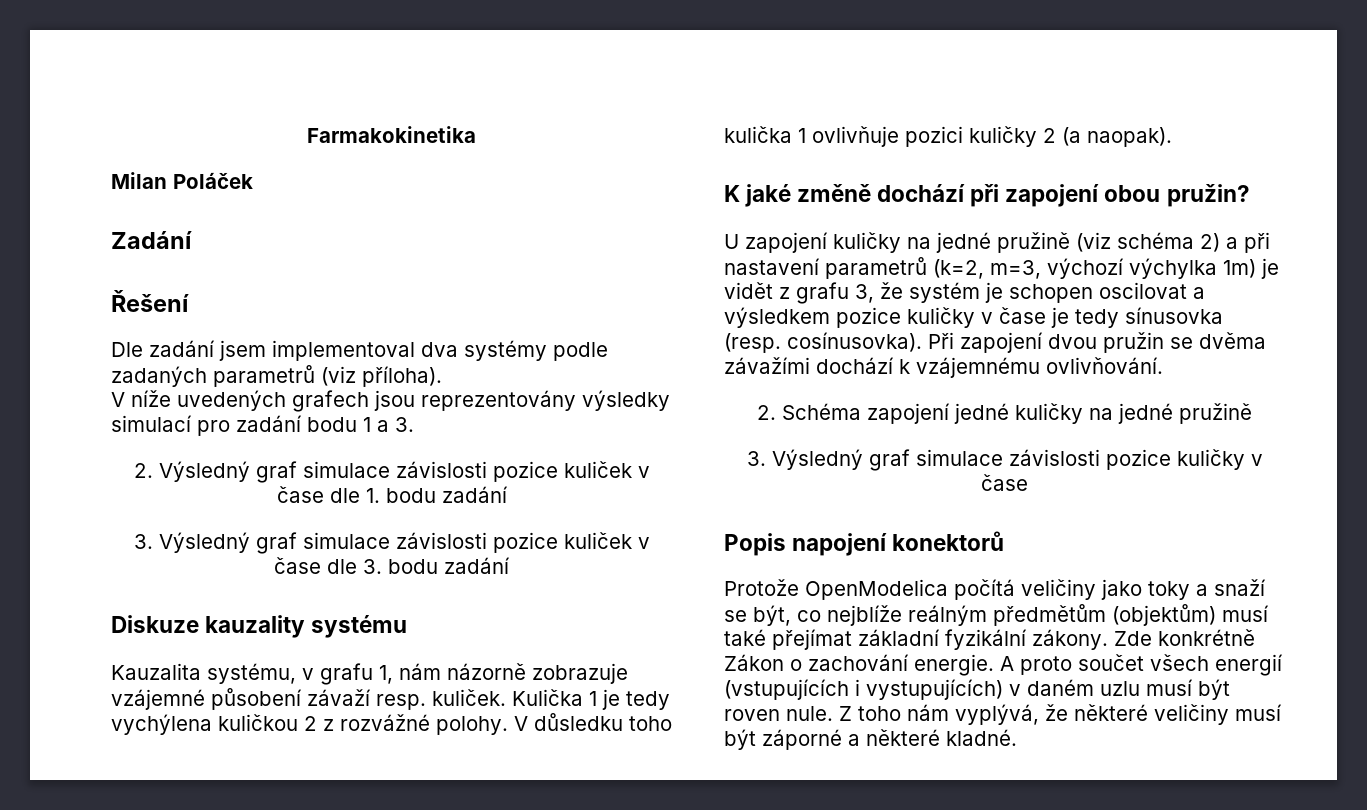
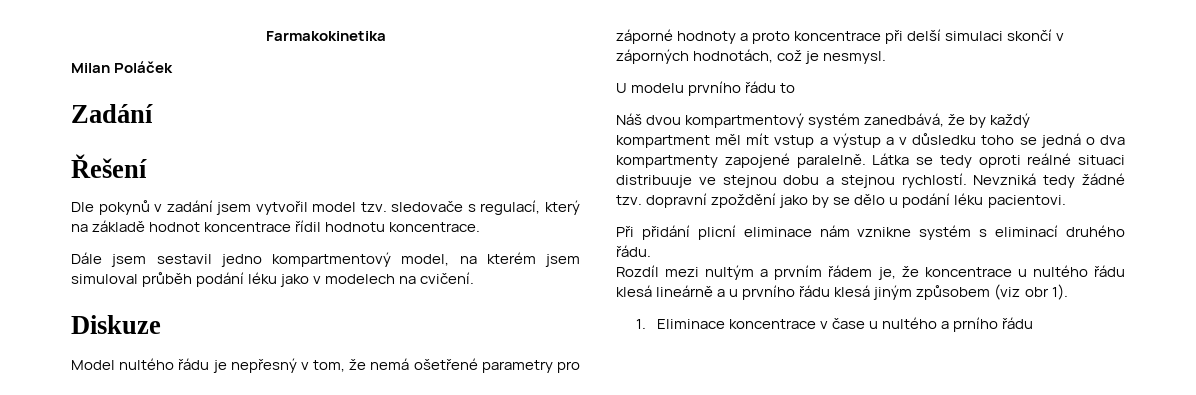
- Dle zadání jsem implementoval dva systémy podle zadaných parametrů (viz příloha).
- V níže uvedených grafech jsou reprezentovány výsledky simulací pro zadání bodu 1 a 3.
- 2. Výsledný graf simulace závislosti pozice kuliček v čase dle 1. bodu zadání
- 3. Výsledný graf simulace závislosti pozice kuliček v čase dle 3. bodu zadání
- Diskuze kauzality systému
- Kauzalita systému, v grafu 1, nám názorně zobrazuje vzájemné působení závaží resp. kuliček. Kulička 1 je tedy vychýlena kuličkou 2 z rozvážné polohy. V důsledku toho kulička 1 ovlivňuje pozici kuličky 2 (a naopak).
- K jaké změně dochází při zapojení obou pružin?
- U zapojení kuličky na jedné pružině (viz schéma 2) a při nastavení parametrů (k=2, m=3, výchozí výchylka 1m) je vidět z grafu 3, že systém je schopen oscilovat a výsledkem pozice kuličky v čase je tedy sínusovka (resp. cosínusovka). Při zapojení dvou pružin se dvěma závažími dochází k vzájemnému ovlivňování.
- 2. Schéma zapojení jedné kuličky na jedné pružině
- 3. Výsledný graf simulace závislosti pozice kuličky v čase
- Popis napojení konektorů
- Protože OpenModelica počítá veličiny jako toky a snaží se být, co nejblíže reálným předmětům (objektům) musí také přejímat základní fyzikální zákony. Zde konkrétně Zákon o zachování energie. A proto součet všech energií (vstupujících i vystupujících) v daném uzlu musí být roven nule. Z toho nám vyplývá, že některé veličiny musí být záporné a některé kladné.
+ Dle pokynů v zadání jsem vytvořil model tzv. sledovače s regulací, který na základě hodnot koncentrace řídil hodnotu koncentrace.
+ Dále jsem sestavil jedno kompartmentový model, na kterém jsem simuloval průběh podání léku jako v modelech na cvičení.
+ Diskuze
+ Model nultého řádu je nepřesný v tom, že nemá ošetřené parametry pro záporné hodnoty a proto koncentrace při delší simulaci skončí v záporných hodnotách, což je nesmysl.
+ U modelu prvního řádu to
+ Náš dvou kompartmentový systém zanedbává, že by každý kompartment měl mít vstup a výstup a v důsledku toho se jedná o dva kompartmenty zapojené paralelně. Látka se tedy oproti reálné situaci distribuuje ve stejnou dobu a stejnou rychlostí. Nevzniká tedy žádné tzv. dopravní zpoždění jako by se dělo u podání léku pacientovi.
+ Při přidání plicní eliminace nám vznikne systém s eliminací druhého řádu.
+ Rozdíl mezi nultým a prvním řádem je, že koncentrace u nultého řádu klesá lineárně a u prvního řádu klesá jiným způsobem (viz obr 1).
+ 1. Eliminace koncentrace v čase u nultého a prního řádu

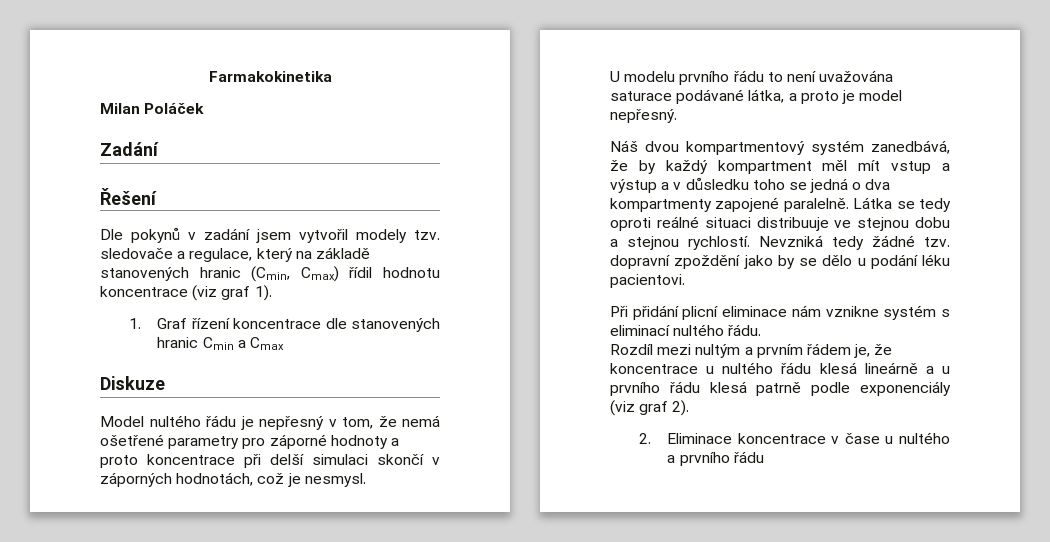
- Dle pokynů v zadání jsem vytvořil model tzv. sledovače s regulací, který na základě hodnot koncentrace řídil hodnotu koncentrace.
- Dále jsem sestavil jedno kompartmentový model, na kterém jsem simuloval průběh podání léku jako v modelech na cvičení.
+ Dle pokynů v zadání jsem vytvořil modely tzv. sledovače a regulace, který na základě stanovených hranic (Cmin, Cmax) řídil hodnotu koncentrace (viz graf 1).
+ 1. Graf řízení koncentrace dle stanovených hranic Cmin a Cmax
- U modelu prvního řádu to
+ U modelu prvního řádu to není uvažována saturace podávané látka, a proto je model nepřesný.
- Při přidání plicní eliminace nám vznikne systém s eliminací druhého řádu.
+ Při přidání plicní eliminace nám vznikne systém s eliminací nultého řádu.
- Rozdíl mezi nultým a prvním řádem je, že koncentrace u nultého řádu klesá lineárně a u prvního řádu klesá jiným způsobem (viz obr 1).
- 1. Eliminace koncentrace v čase u nultého a prního řádu
+ Rozdíl mezi nultým a prvním řádem je, že koncentrace u nultého řádu klesá lineárně a u prvního řádu klesá patrně podle exponenciály (viz graf 2).
+ 2. Eliminace koncentrace v čase u nultého a prvního řádu

